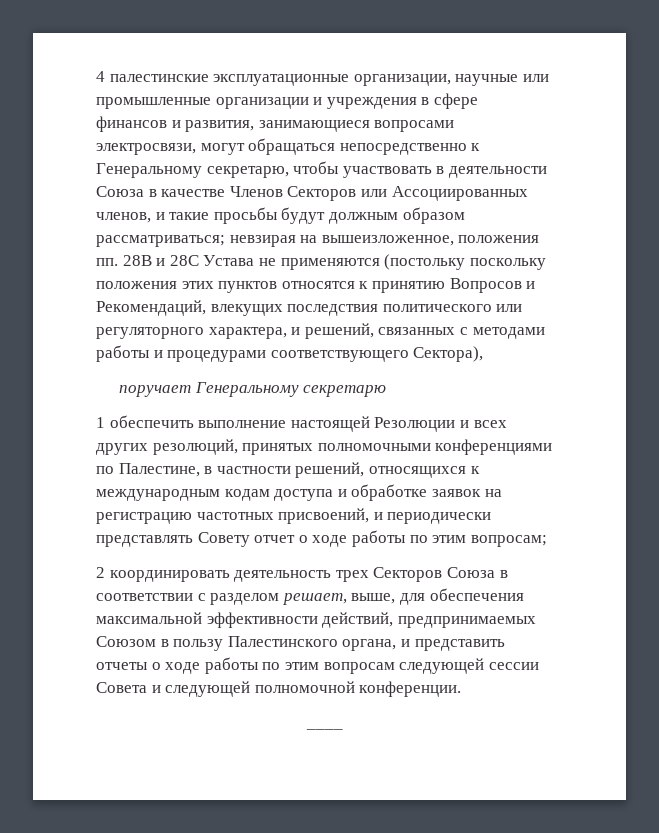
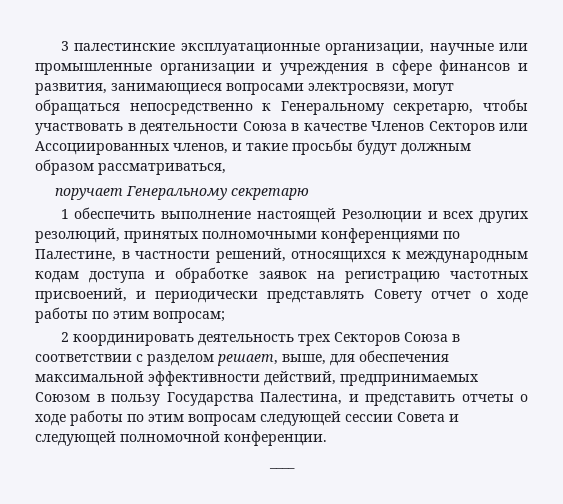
- 4 палестинские эксплуатационные организации, научные или промышленные организации и учреждения в сфере финансов и развития, занимающиеся вопросами электросвязи, могут обращаться непосредственно к Генеральному секретарю, чтобы участвовать в деятельности Союза в качестве Членов Секторов или Ассоциированных членов, и такие просьбы будут должным образом рассматриваться; невзирая на вышеизложенное, положения пп. 28В и 28С Устава не применяются (постольку поскольку положения этих пунктов относятся к принятию Вопросов и Рекомендаций, влекущих последствия политического или регуляторного характера, и решений, связанных с методами работы и процедурами соответствующего Сектора),
+ 3 палестинские эксплуатационные организации, научные или промышленные организации и учреждения в сфере финансов и развития, занимающиеся вопросами электросвязи, могут обращаться непосредственно к Генеральному секретарю, чтобы участвовать в деятельности Союза в качестве Членов Секторов или Ассоциированных членов, и такие просьбы будут должным образом рассматриваться,
- 2 координировать деятельность трех Секторов Союза в соответствии с разделом решает, выше, для обеспечения максимальной эффективности действий, предпринимаемых Союзом в пользу Палестинского органа, и представить отчеты о ходе работы по этим вопросам следующей сессии Совета и следующей полномочной конференции.
+ 2 координировать деятельность трех Секторов Союза в соответствии с разделом решает, выше, для обеспечения максимальной эффективности действий, предпринимаемых Союзом в пользу Государства Палестина, и представить отчеты о ходе работы по этим вопросам следующей сессии Совета и следующей полномочной конференции.

